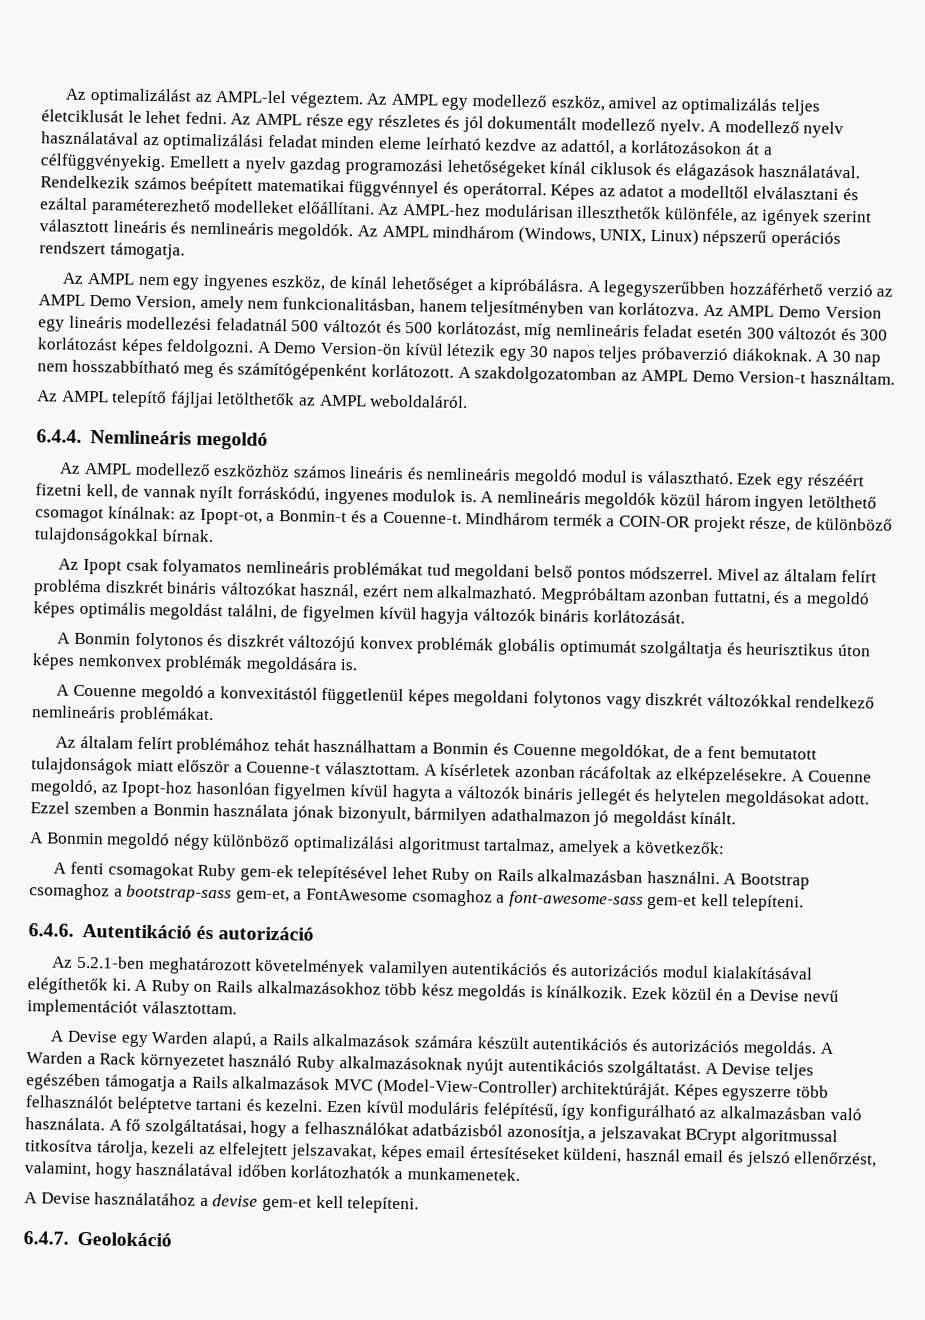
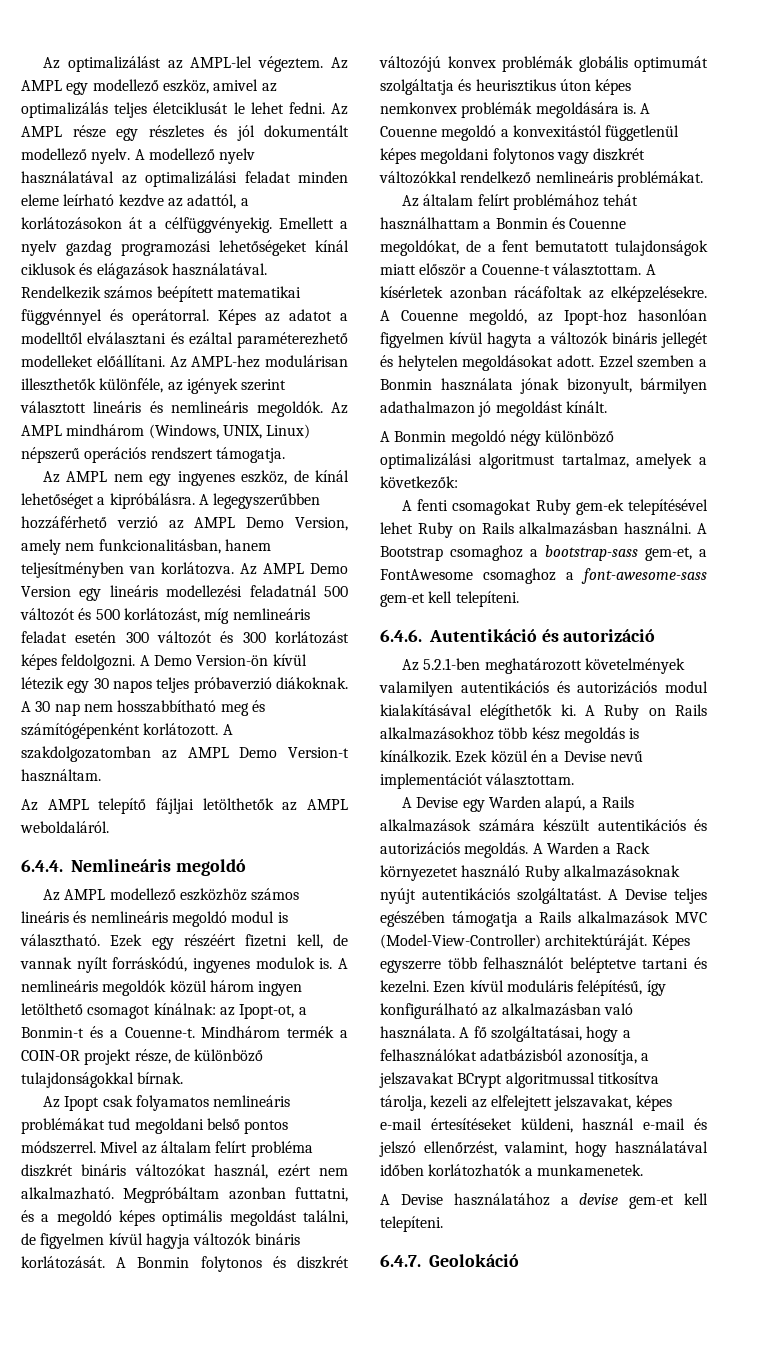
- Megpróbáltam azonban futtatni, és a megoldó képes optimális megoldást találni, de figyelmen kívül hagyja változók bináris korlátozását.
- A Bonmin folytonos és diszkrét változójú konvex problémák globális optimumát szolgáltatja és heurisztikus úton képes nemkonvex problémák megoldására is.
- A Couenne megoldó a konvexitástól függetlenül képes megoldani folytonos vagy diszkrét változókkal rendelkező nemlineáris problémákat.
+ Megpróbáltam azonban futtatni, és a megoldó képes optimális megoldást találni, de figyelmen kívül hagyja változók bináris korlátozását. A Bonmin folytonos és diszkrét változójú konvex problémák globális optimumát szolgáltatja és heurisztikus úton képes nemkonvex problémák megoldására is. A Couenne megoldó a konvexitástól függetlenül képes megoldani folytonos vagy diszkrét változókkal rendelkező nemlineáris problémákat.
- A fő szolgáltatásai, hogy a felhasználókat adatbázisból azonosítja, a jelszavakat BCrypt algoritmussal titkosítva tárolja, kezeli az elfelejtett jelszavakat, képes email értesítéseket küldeni, használ email és jelszó ellenőrzést, valamint, hogy használatával időben korlátozhatók a munkamenetek.
+ A fő szolgáltatásai, hogy a felhasználókat adatbázisból azonosítja, a jelszavakat BCrypt algoritmussal titkosítva tárolja, kezeli az elfelejtett jelszavakat, képes e-mail értesítéseket küldeni, használ e-mail és jelszó ellenőrzést, valamint, hogy használatával időben korlátozhatók a munkamenetek.

